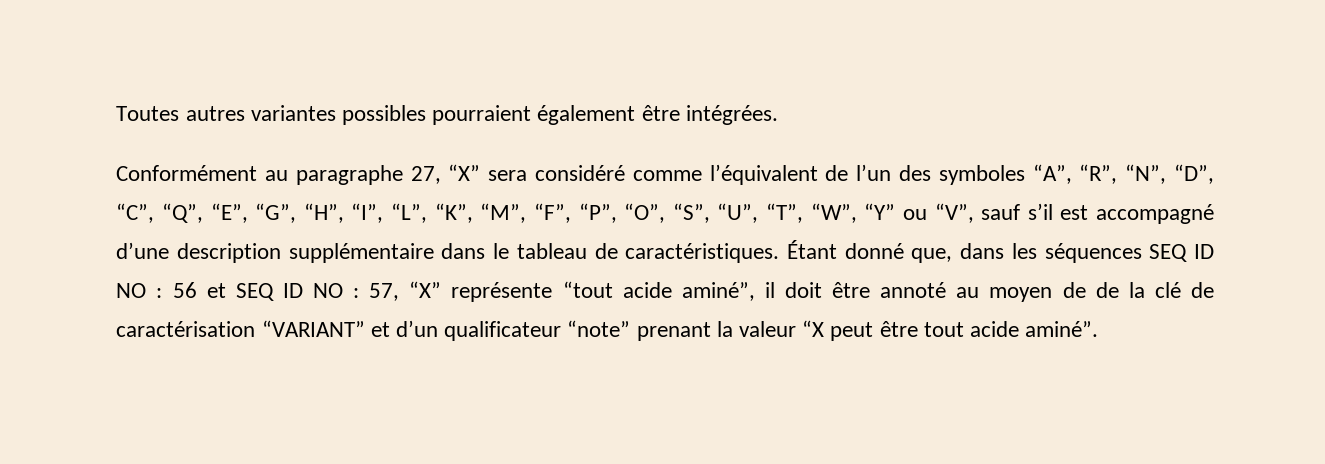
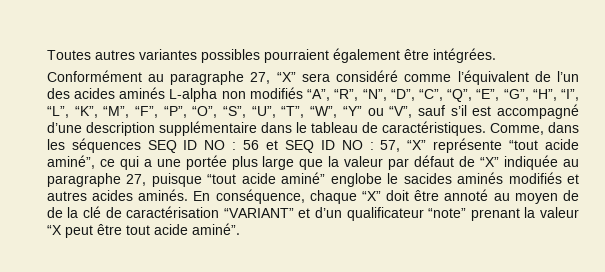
- Conformément au paragraphe 27, “X” sera considéré comme l’équivalent de l’un des symboles “A”, “R”, “N”, “D”, “C”, “Q”, “E”, “G”, “H”, “I”, “L”, “K”, “M”, “F”, “P”, “O”, “S”, “U”, “T”, “W”, “Y” ou “V”, sauf s’il est accompagné d’une description supplémentaire dans le tableau de caractéristiques.
+ Conformément au paragraphe 27, “X” sera considéré comme l’équivalent de l’un des acides aminés L-alpha non modifiés “A”, “R”, “N”, “D”, “C”, “Q”, “E”, “G”, “H”, “I”, “L”, “K”, “M”, “F”, “P”, “O”, “S”, “U”, “T”, “W”, “Y” ou “V”, sauf s’il est accompagné d’une description supplémentaire dans le tableau de caractéristiques.
- Étant donné que, dans les séquences SEQ ID NO : 56 et SEQ ID NO : 57, “X” représente “tout acide aminé”, il doit être annoté au moyen de de la clé de caractérisation “VARIANT” et d’un qualificateur “note” prenant la valeur “X peut être tout acide aminé”.
+ Comme, dans les séquences SEQ ID NO : 56 et SEQ ID NO : 57, “X” représente “tout acide aminé”, ce qui a une portée plus large que la valeur par défaut de “X” indiquée au paragraphe 27, puisque “tout acide aminé” englobe le sacides aminés modifiés et autres acides aminés. En conséquence, chaque “X” doit être annoté au moyen de de la clé de caractérisation “VARIANT” et d’un qualificateur “note” prenant la valeur “X peut être tout acide aminé”.

